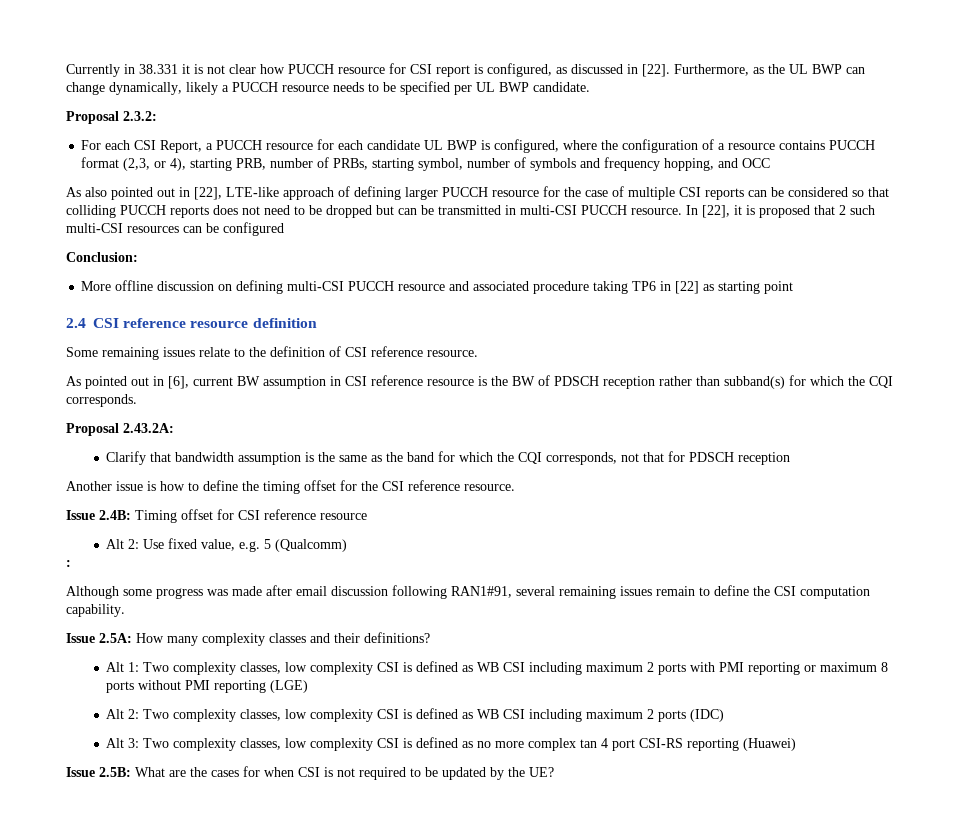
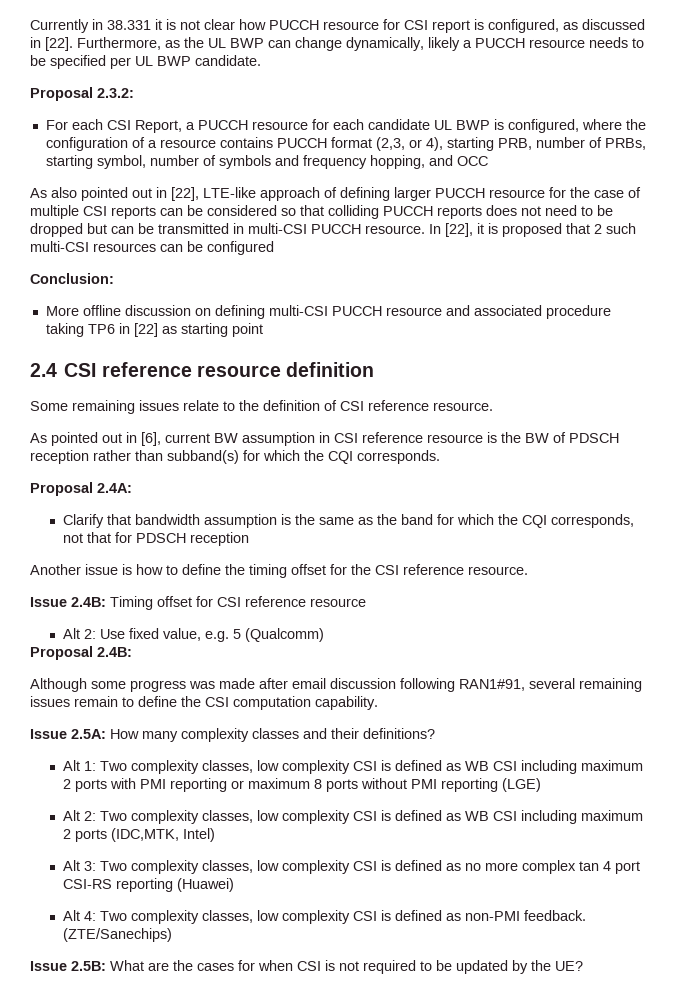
- Proposal 2.43.2A:
+ Proposal 2.4A:
- :
+ Proposal 2.4B:
- Alt 2: Two complexity classes, low complexity CSI is defined as WB CSI including maximum 2 ports (IDC)
+ Alt 2: Two complexity classes, low complexity CSI is defined as WB CSI including maximum 2 ports (IDC,MTK, Intel)
+ Alt 4: Two complexity classes, low complexity CSI is defined as non-PMI feedback. (ZTE/Sanechips)

